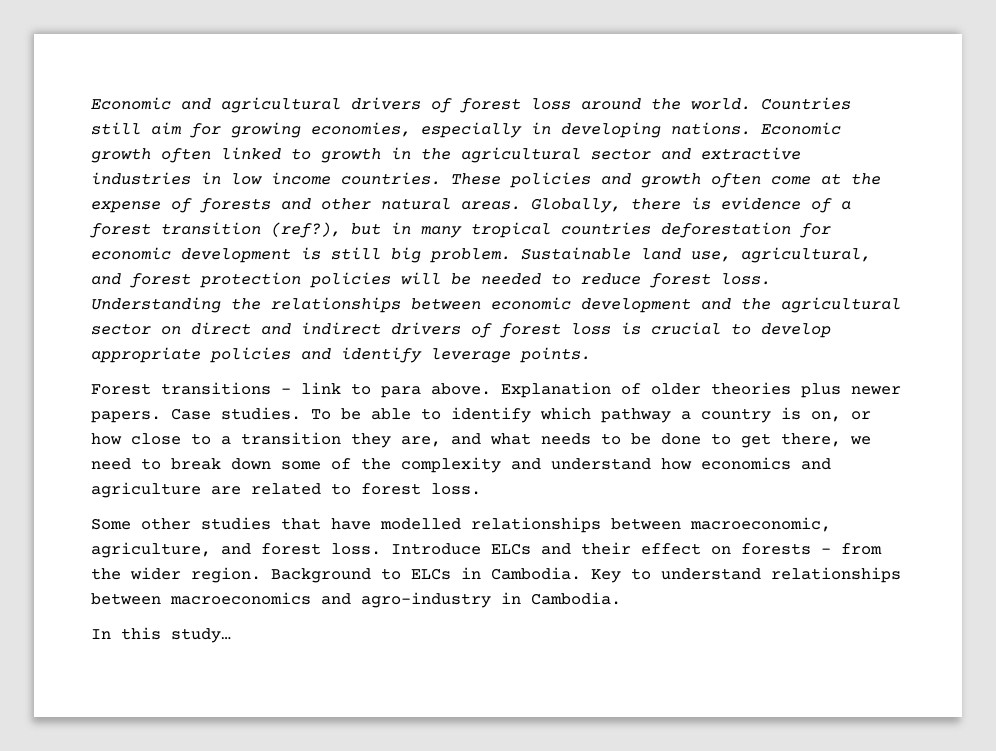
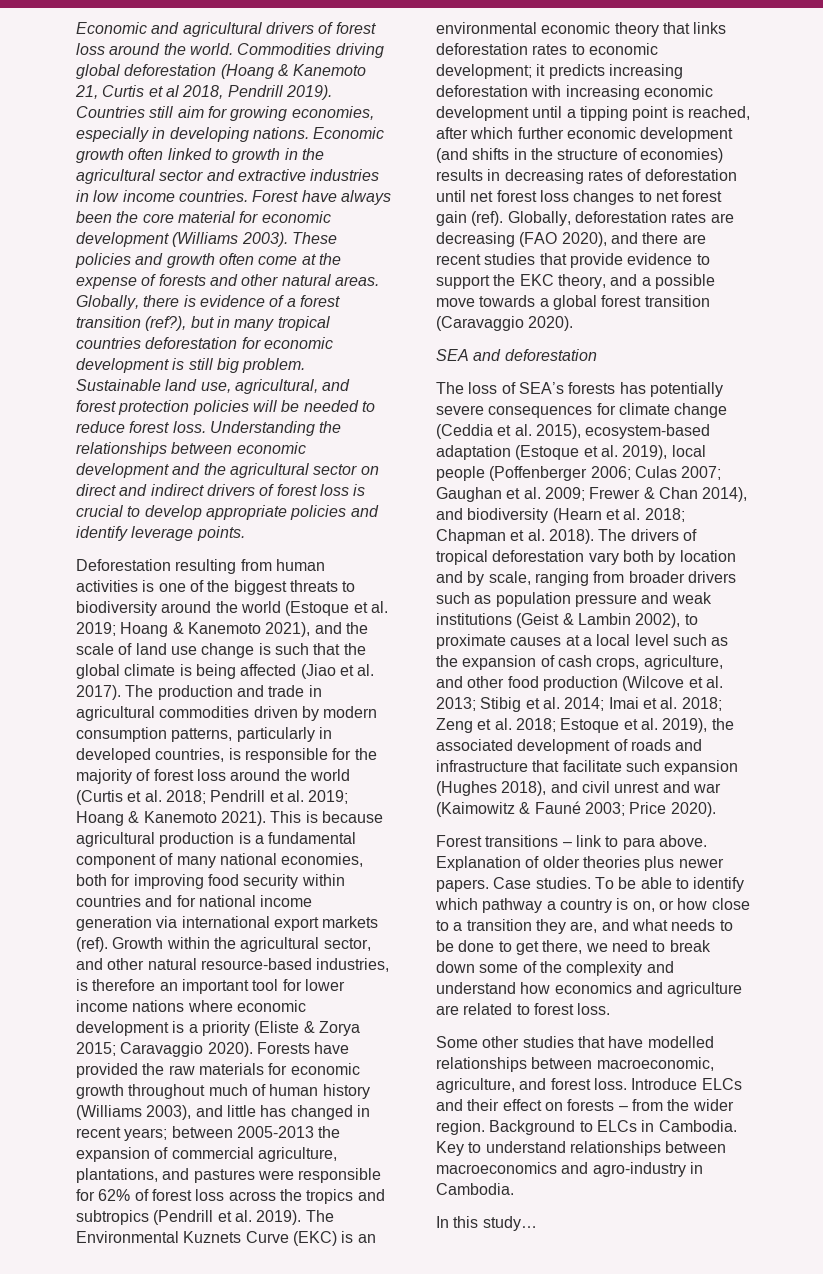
+ Commodities driving global deforestation (Hoang & Kanemoto 21, Curtis et al 2018, Pendrill 2019).
+ Forest have always been the core material for economic development (Williams 2003).
+ Deforestation resulting from human activities is one of the biggest threats to biodiversity around the world (Estoque et al. 2019; Hoang & Kanemoto 2021), and the scale of land use change is such that the global climate is being affected (Jiao et al. 2017). The production and trade in agricultural commodities driven by modern consumption patterns, particularly in developed countries, is responsible for the majority of forest loss around the world (Curtis et al. 2018; Pendrill et al. 2019; Hoang & Kanemoto 2021). This is because agricultural production is a fundamental component of many national economies, both for improving food security within countries and for national income generation via international export markets (ref). Growth within the agricultural sector, and other natural resource-based industries, is therefore an important tool for lower income nations where economic development is a priority (Eliste & Zorya 2015; Caravaggio 2020). Forests have provided the raw materials for economic growth throughout much of human history (Williams 2003), and little has changed in recent years; between 2005-2013 the expansion of commercial agriculture, plantations, and pastures were responsible for 62% of forest loss across the tropics and subtropics (Pendrill et al. 2019). The Environmental Kuznets Curve (EKC) is an environmental economic theory that links deforestation rates to economic development; it predicts increasing deforestation with increasing economic development until a tipping point is reached, after which further economic development (and shifts in the structure of economies) results in decreasing rates of deforestation until net forest loss changes to net forest gain (ref). Globally, deforestation rates are decreasing (FAO 2020), and there are recent studies that provide evidence to support the EKC theory, and a possible move towards a global forest transition (Caravaggio 2020).
+ SEA and deforestation
+ The loss of SEA’s forests has potentially severe consequences for climate change (Ceddia et al. 2015), ecosystem-based adaptation (Estoque et al. 2019), local people (Poffenberger 2006; Culas 2007; Gaughan et al. 2009; Frewer & Chan 2014), and biodiversity (Hearn et al. 2018; Chapman et al. 2018). The drivers of tropical deforestation vary both by location and by scale, ranging from broader drivers such as population pressure and weak institutions (Geist & Lambin 2002), to proximate causes at a local level such as the expansion of cash crops, agriculture, and other food production (Wilcove et al. 2013; Stibig et al. 2014; Imai et al. 2018; Zeng et al. 2018; Estoque et al. 2019), the associated development of roads and infrastructure that facilitate such expansion (Hughes 2018), and civil unrest and war (Kaimowitz & Fauné 2003; Price 2020).

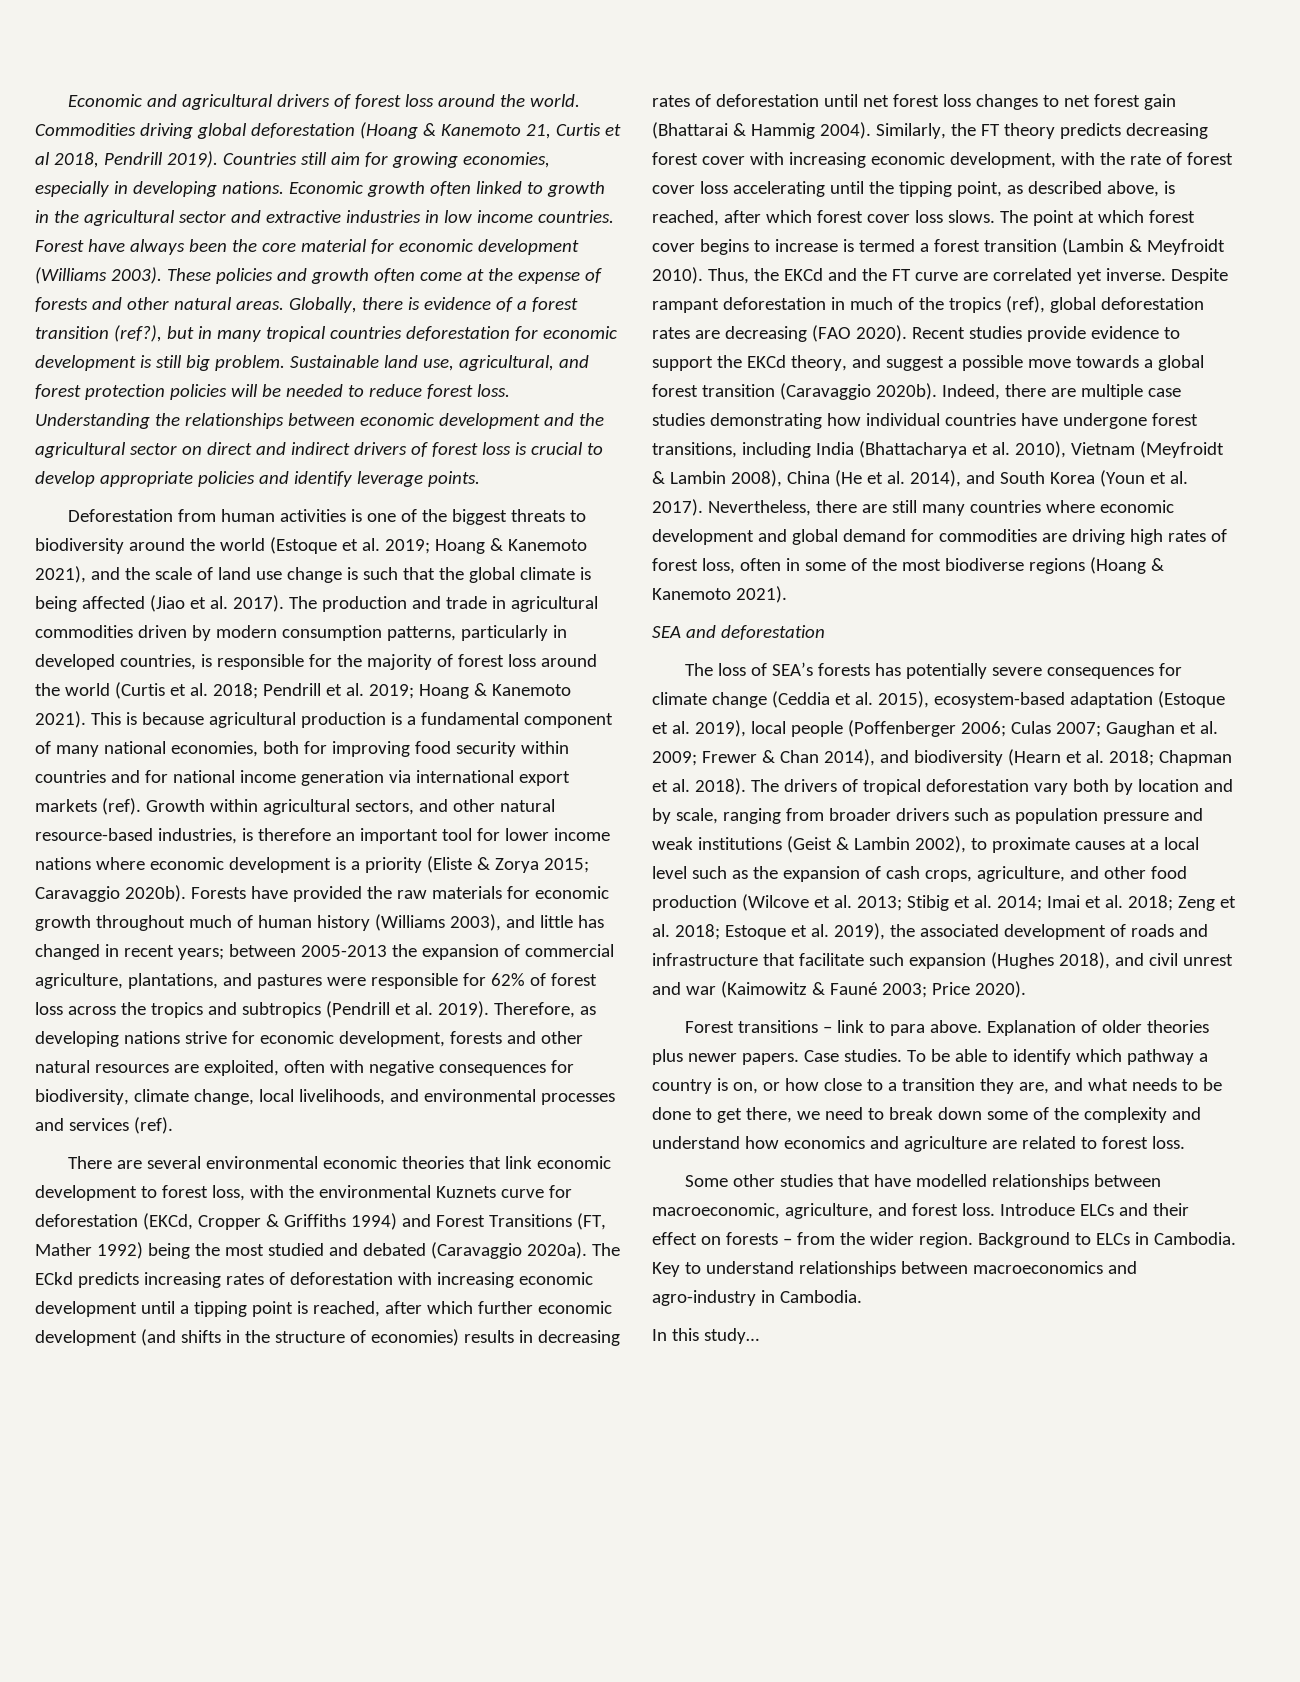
- Deforestation resulting from human activities is one of the biggest threats to biodiversity around the world (Estoque et al. 2019; Hoang & Kanemoto 2021), and the scale of land use change is such that the global climate is being affected (Jiao et al. 2017).
+ Deforestation from human activities is one of the biggest threats to biodiversity around the world (Estoque et al. 2019; Hoang & Kanemoto 2021), and the scale of land use change is such that the global climate is being affected (Jiao et al. 2017).
- Growth within the agricultural sector, and other natural resource-based industries, is therefore an important tool for lower income nations where economic development is a priority (Eliste & Zorya 2015; Caravaggio 2020).
+ Growth within agricultural sectors, and other natural resource-based industries, is therefore an important tool for lower income nations where economic development is a priority (Eliste & Zorya 2015; Caravaggio 2020b).
- The Environmental Kuznets Curve (EKC) is an environmental economic theory that links deforestation rates to economic development; it predicts increasing deforestation with increasing economic development until a tipping point is reached, after which further economic development (and shifts in the structure of economies) results in decreasing rates of deforestation until net forest loss changes to net forest gain (ref). Globally, deforestation rates are decreasing (FAO 2020), and there are recent studies that provide evidence to support the EKC theory, and a possible move towards a global forest transition (Caravaggio 2020).
+ Therefore, as developing nations strive for economic development, forests and other natural resources are exploited, often with negative consequences for biodiversity, climate change, local livelihoods, and environmental processes and services (ref).
+ There are several environmental economic theories that link economic development to forest loss, with the environmental Kuznets curve for deforestation (EKCd, Cropper & Griffiths 1994) and Forest Transitions (FT, Mather 1992) being the most studied and debated (Caravaggio 2020a). The ECkd predicts increasing rates of deforestation with increasing economic development until a tipping point is reached, after which further economic development (and shifts in the structure of economies) results in decreasing rates of deforestation until net forest loss changes to net forest gain (Bhattarai & Hammig 2004). Similarly, the FT theory predicts decreasing forest cover with increasing economic development, with the rate of forest cover loss accelerating until the tipping point, as described above, is reached, after which forest cover loss slows. The point at which forest cover begins to increase is termed a forest transition (Lambin & Meyfroidt 2010). Thus, the EKCd and the FT curve are correlated yet inverse. Despite rampant deforestation in much of the tropics (ref), global deforestation rates are decreasing (FAO 2020). Recent studies provide evidence to support the EKCd theory, and suggest a possible move towards a global forest transition (Caravaggio 2020b). Indeed, there are multiple case studies demonstrating how individual countries have undergone forest transitions, including India (Bhattacharya et al. 2010), Vietnam (Meyfroidt & Lambin 2008), China (He et al. 2014), and South Korea (Youn et al. 2017). Nevertheless, there are still many countries where economic development and global demand for commodities are driving high rates of forest loss, often in some of the most biodiverse regions (Hoang & Kanemoto 2021).

